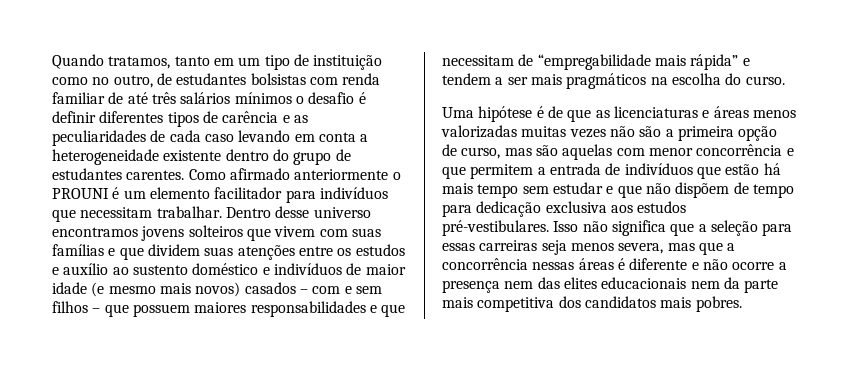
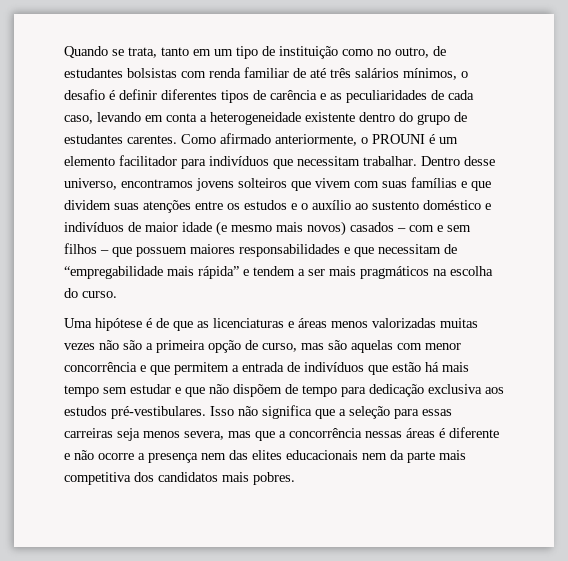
- Quando tratamos, tanto em um tipo de instituição como no outro, de estudantes bolsistas com renda familiar de até três salários mínimos o desafio é definir diferentes tipos de carência e as peculiaridades de cada caso levando em conta a heterogeneidade existente dentro do grupo de estudantes carentes.
+ Quando se trata, tanto em um tipo de instituição como no outro, de estudantes bolsistas com renda familiar de até três salários mínimos, o desafio é definir diferentes tipos de carência e as peculiaridades de cada caso, levando em conta a heterogeneidade existente dentro do grupo de estudantes carentes.
- Como afirmado anteriormente o PROUNI é um elemento facilitador para indivíduos que necessitam trabalhar.
+ Como afirmado anteriormente, o PROUNI é um elemento facilitador para indivíduos que necessitam trabalhar.
- Dentro desse universo encontramos jovens solteiros que vivem com suas famílias e que dividem suas atenções entre os estudos e auxílio ao sustento doméstico e indivíduos de maior idade (e mesmo mais novos) casados – com e sem filhos – que possuem maiores responsabilidades e que necessitam de “empregabilidade mais rápida” e tendem a ser mais pragmáticos na escolha do curso.
+ Dentro desse universo, encontramos jovens solteiros que vivem com suas famílias e que dividem suas atenções entre os estudos e o auxílio ao sustento doméstico e indivíduos de maior idade (e mesmo mais novos) casados – com e sem filhos – que possuem maiores responsabilidades e que necessitam de “empregabilidade mais rápida” e tendem a ser mais pragmáticos na escolha do curso.

